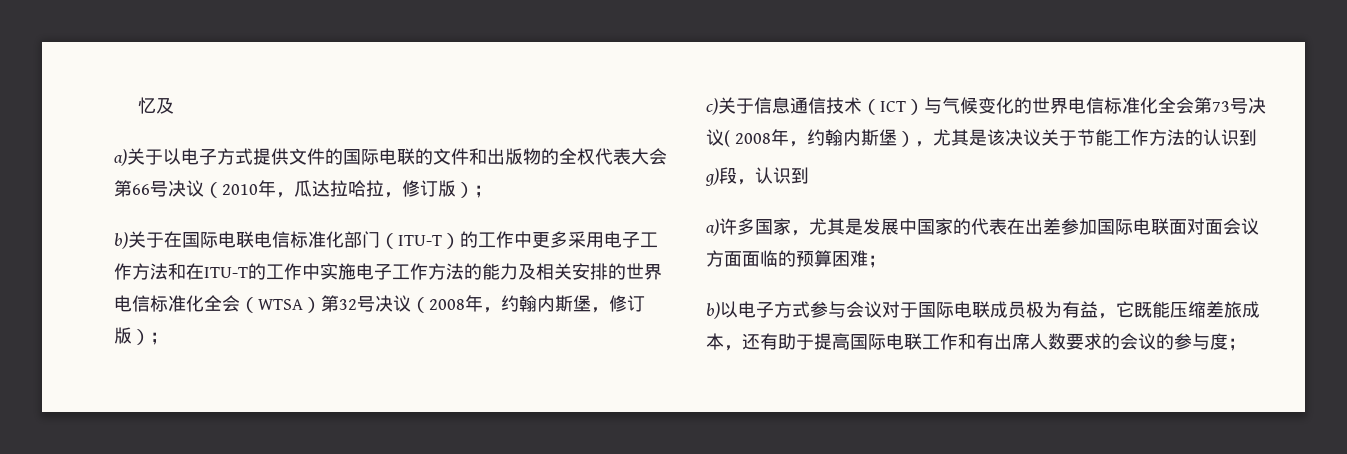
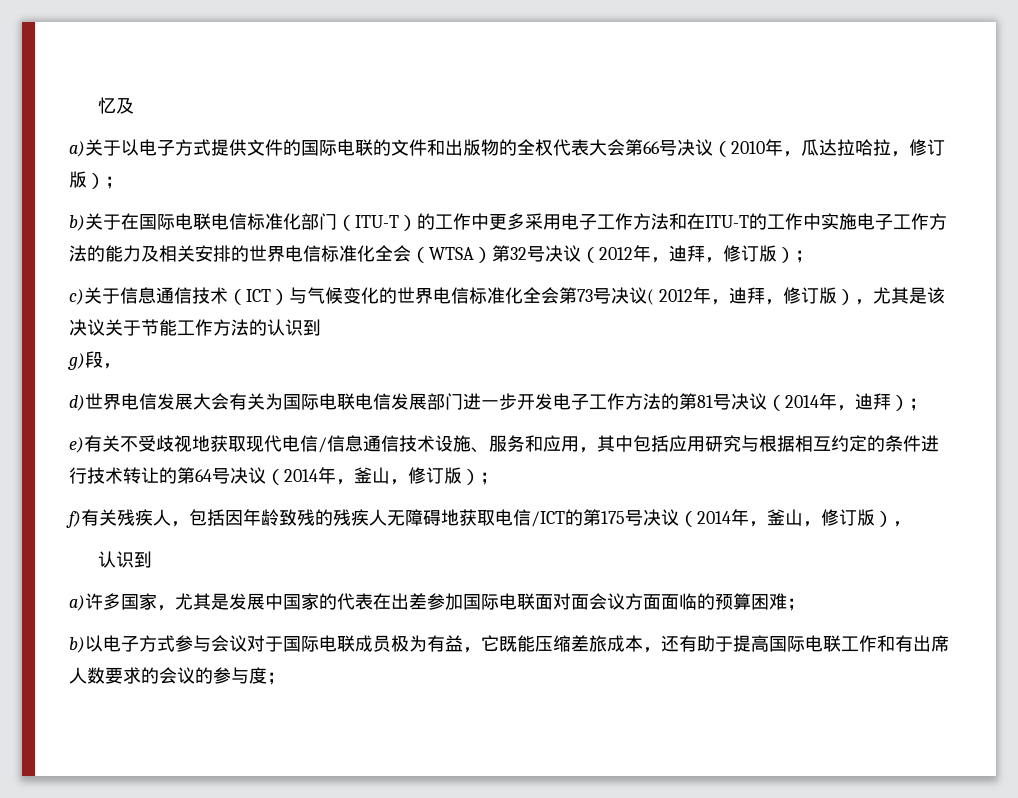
- b)关于在国际电联电信标准化部门（ITU-T）的工作中更多采用电子工作方法和在ITU-T的工作中实施电子工作方法的能力及相关安排的世界电信标准化全会（WTSA）第32号决议（2008年，约翰内斯堡，修订版）；
+ b)关于在国际电联电信标准化部门（ITU-T）的工作中更多采用电子工作方法和在ITU-T的工作中实施电子工作方法的能力及相关安排的世界电信标准化全会（WTSA）第32号决议（2012年，迪拜，修订版）；
- c)关于信息通信技术（ICT）与气候变化的世界电信标准化全会第73号决议( 2008年，约翰内斯堡），尤其是该决议关于节能工作方法的认识到
+ c)关于信息通信技术（ICT）与气候变化的世界电信标准化全会第73号决议( 2012年，迪拜，修订版），尤其是该决议关于节能工作方法的认识到
- g)段，认识到
+ g)段，
+ d)世界电信发展大会有关为国际电联电信发展部门进一步开发电子工作方法的第81号决议（2014年，迪拜）；
+ e)有关不受歧视地获取现代电信/信息通信技术设施、服务和应用，其中包括应用研究与根据相互约定的条件进行技术转让的第64号决议（2014年，釜山，修订版）；
+ f)有关残疾人，包括因年龄致残的残疾人无障碍地获取电信/ICT的第175号决议（2014年，釜山，修订版），
+ 认识到

